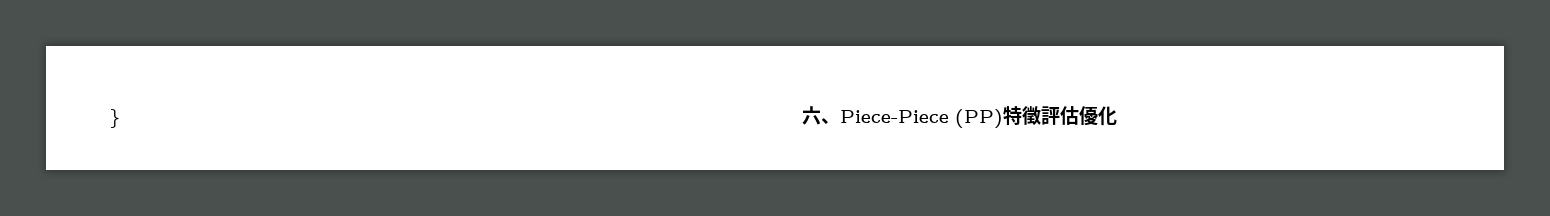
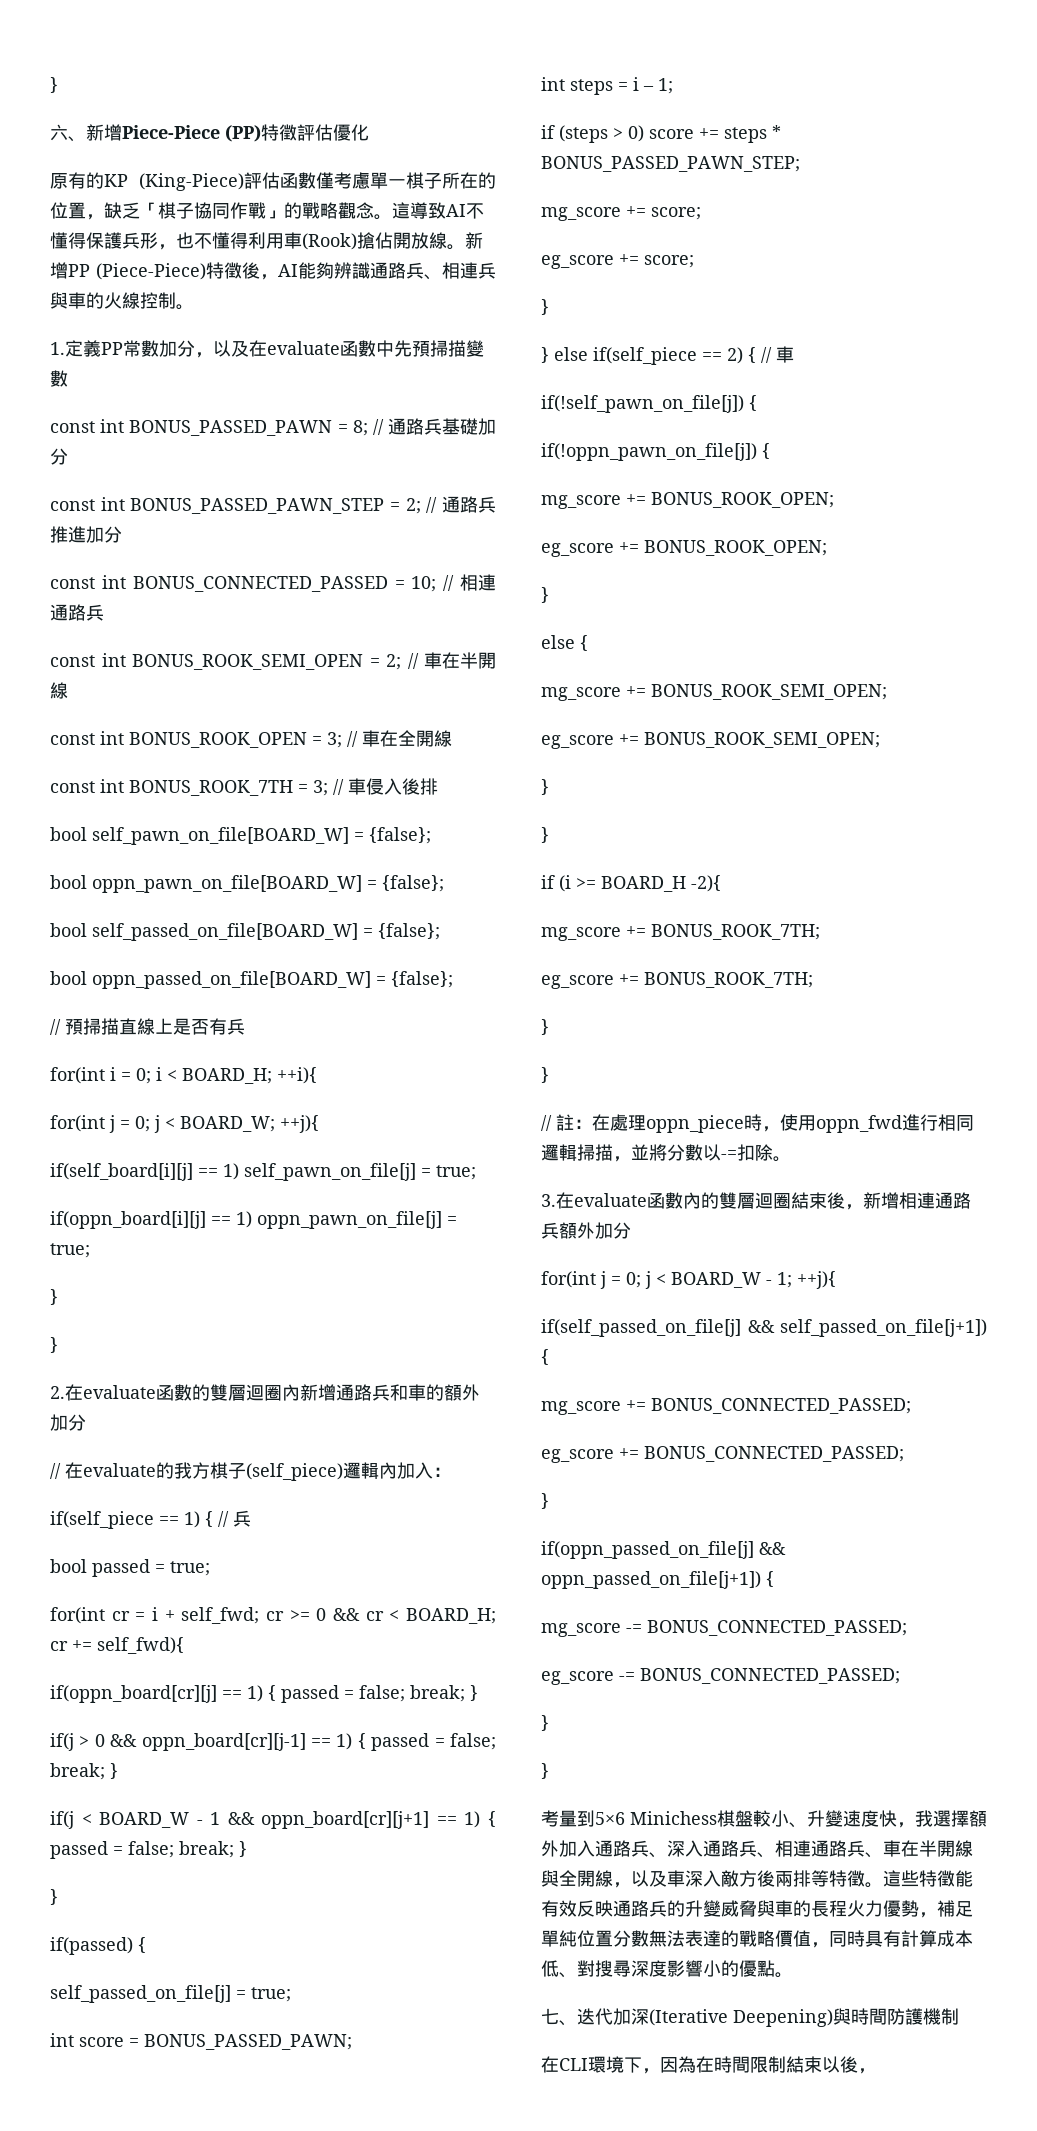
- 六、Piece-Piece (PP)特徵評估優化
+ 六、新增Piece-Piece (PP)特徵評估優化
+ 原有的KP (King-Piece)評估函數僅考慮單一棋子所在的位置，缺乏「棋子協同作戰」的戰略觀念。這導致AI不懂得保護兵形，也不懂得利用車(Rook)搶佔開放線。新增PP (Piece-Piece)特徵後，AI能夠辨識通路兵、相連兵與車的火線控制。
+ 1.定義PP常數加分，以及在evaluate函數中先預掃描變數
+ const int BONUS_PASSED_PAWN = 8; // 通路兵基礎加分
+ const int BONUS_PASSED_PAWN_STEP = 2; // 通路兵推進加分
+ const int BONUS_CONNECTED_PASSED = 10; // 相連通路兵
+ const int BONUS_ROOK_SEMI_OPEN = 2; // 車在半開線
+ const int BONUS_ROOK_OPEN = 3; // 車在全開線
+ const int BONUS_ROOK_7TH = 3; // 車侵入後排
+ bool self_pawn_on_file[BOARD_W] = {false};
+ bool oppn_pawn_on_file[BOARD_W] = {false};
+ bool self_passed_on_file[BOARD_W] = {false};
+ bool oppn_passed_on_file[BOARD_W] = {false};
+ // 預掃描直線上是否有兵
+ for(int i = 0; i < BOARD_H; ++i){
+ for(int j = 0; j < BOARD_W; ++j){
+ if(self_board[i][j] == 1) self_pawn_on_file[j] = true;
+ if(oppn_board[i][j] == 1) oppn_pawn_on_file[j] = true;
+ }
+ }
+ 2.在evaluate函數的雙層迴圈內新增通路兵和車的額外加分
+ // 在evaluate的我方棋子(self_piece)邏輯內加入：
+ if(self_piece == 1) { // 兵
+ bool passed = true;
+ for(int cr = i + self_fwd; cr >= 0 && cr < BOARD_H; cr += self_fwd){
+ if(oppn_board[cr][j] == 1) { passed = false; break; }
+ if(j > 0 && oppn_board[cr][j-1] == 1) { passed = false; break; }
+ if(j < BOARD_W - 1 && oppn_board[cr][j+1] == 1) { passed = false; break; }
+ }
+ if(passed) {
+ self_passed_on_file[j] = true;
+ int score = BONUS_PASSED_PAWN;
+ int steps = i – 1;
+ if (steps > 0) score += steps * BONUS_PASSED_PAWN_STEP;
+ mg_score += score;
+ eg_score += score;
+ }
+ } else if(self_piece == 2) { // 車
+ if(!self_pawn_on_file[j]) {
+ if(!oppn_pawn_on_file[j]) {
+ mg_score += BONUS_ROOK_OPEN;
+ eg_score += BONUS_ROOK_OPEN;
+ }
+ else {
+ mg_score += BONUS_ROOK_SEMI_OPEN;
+ eg_score += BONUS_ROOK_SEMI_OPEN;
+ }
+ }
+ if (i >= BOARD_H -2){
+ mg_score += BONUS_ROOK_7TH;
+ eg_score += BONUS_ROOK_7TH;
+ }
+ }
+ // 註：在處理oppn_piece時，使用oppn_fwd進行相同邏輯掃描，並將分數以-=扣除。
+ 3.在evaluate函數內的雙層迴圈結束後，新增相連通路兵額外加分
+ for(int j = 0; j < BOARD_W - 1; ++j){
+ if(self_passed_on_file[j] && self_passed_on_file[j+1]) {
+ mg_score += BONUS_CONNECTED_PASSED;
+ eg_score += BONUS_CONNECTED_PASSED;
+ }
+ if(oppn_passed_on_file[j] && oppn_passed_on_file[j+1]) {
+ mg_score -= BONUS_CONNECTED_PASSED;
+ eg_score -= BONUS_CONNECTED_PASSED;
+ }
+ }
+ 考量到5×6 Minichess棋盤較小、升變速度快，我選擇額外加入通路兵、深入通路兵、相連通路兵、車在半開線與全開線，以及車深入敵方後兩排等特徵。這些特徵能有效反映通路兵的升變威脅與車的長程火力優勢，補足單純位置分數無法表達的戰略價值，同時具有計算成本低、對搜尋深度影響小的優點。
+ 七、迭代加深(Iterative Deepening)與時間防護機制
+ 在CLI環境下，因為在時間限制結束以後，

